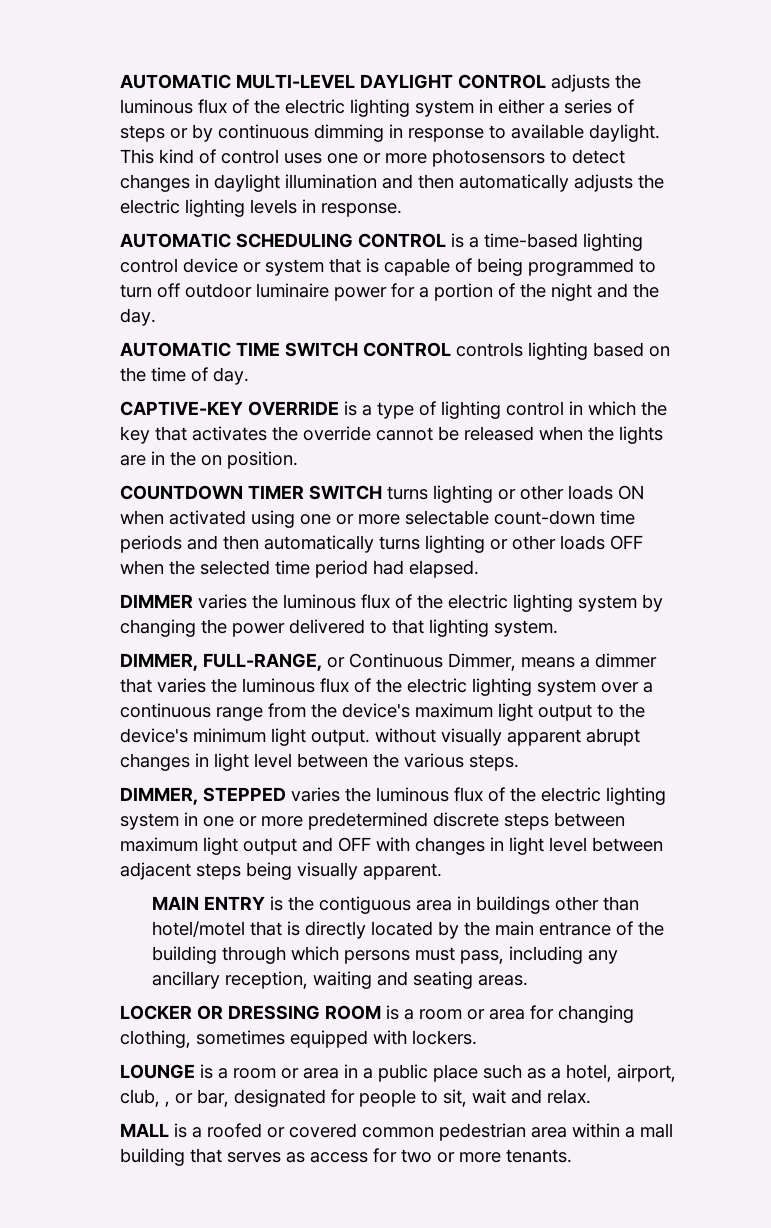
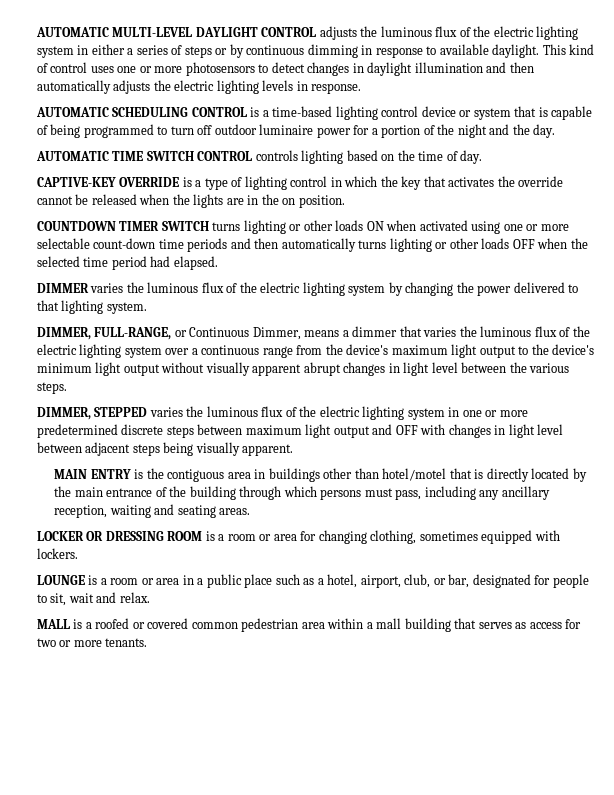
- DIMMER, FULL-RANGE, or Continuous Dimmer, means a dimmer that varies the luminous flux of the electric lighting system over a continuous range from the device's maximum light output to the device's minimum light output. without visually apparent abrupt changes in light level between the various steps.
+ DIMMER, FULL-RANGE, or Continuous Dimmer, means a dimmer that varies the luminous flux of the electric lighting system over a continuous range from the device's maximum light output to the device's minimum light output without visually apparent abrupt changes in light level between the various steps.
- LOUNGE is a room or area in a public place such as a hotel, airport, club, , or bar, designated for people to sit, wait and relax.
+ LOUNGE is a room or area in a public place such as a hotel, airport, club, or bar, designated for people to sit, wait and relax.

